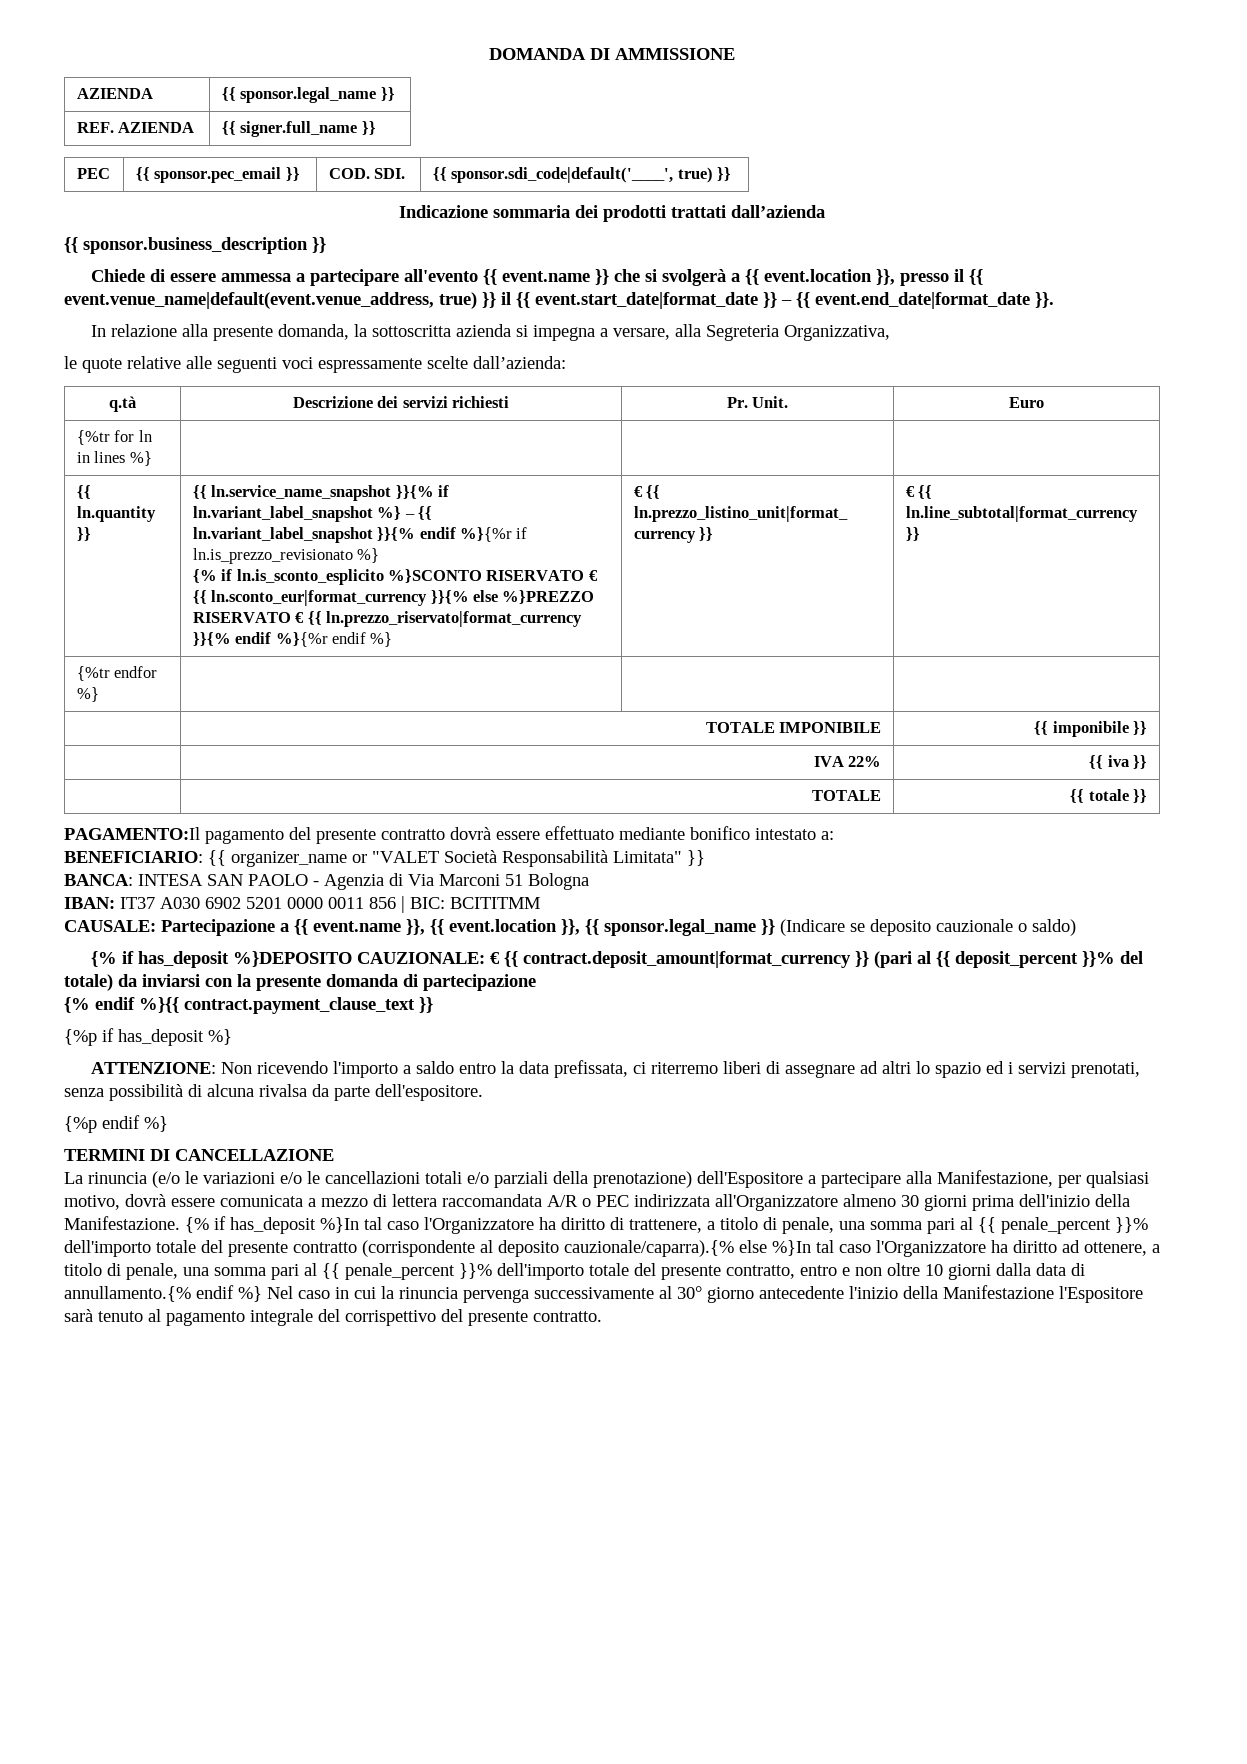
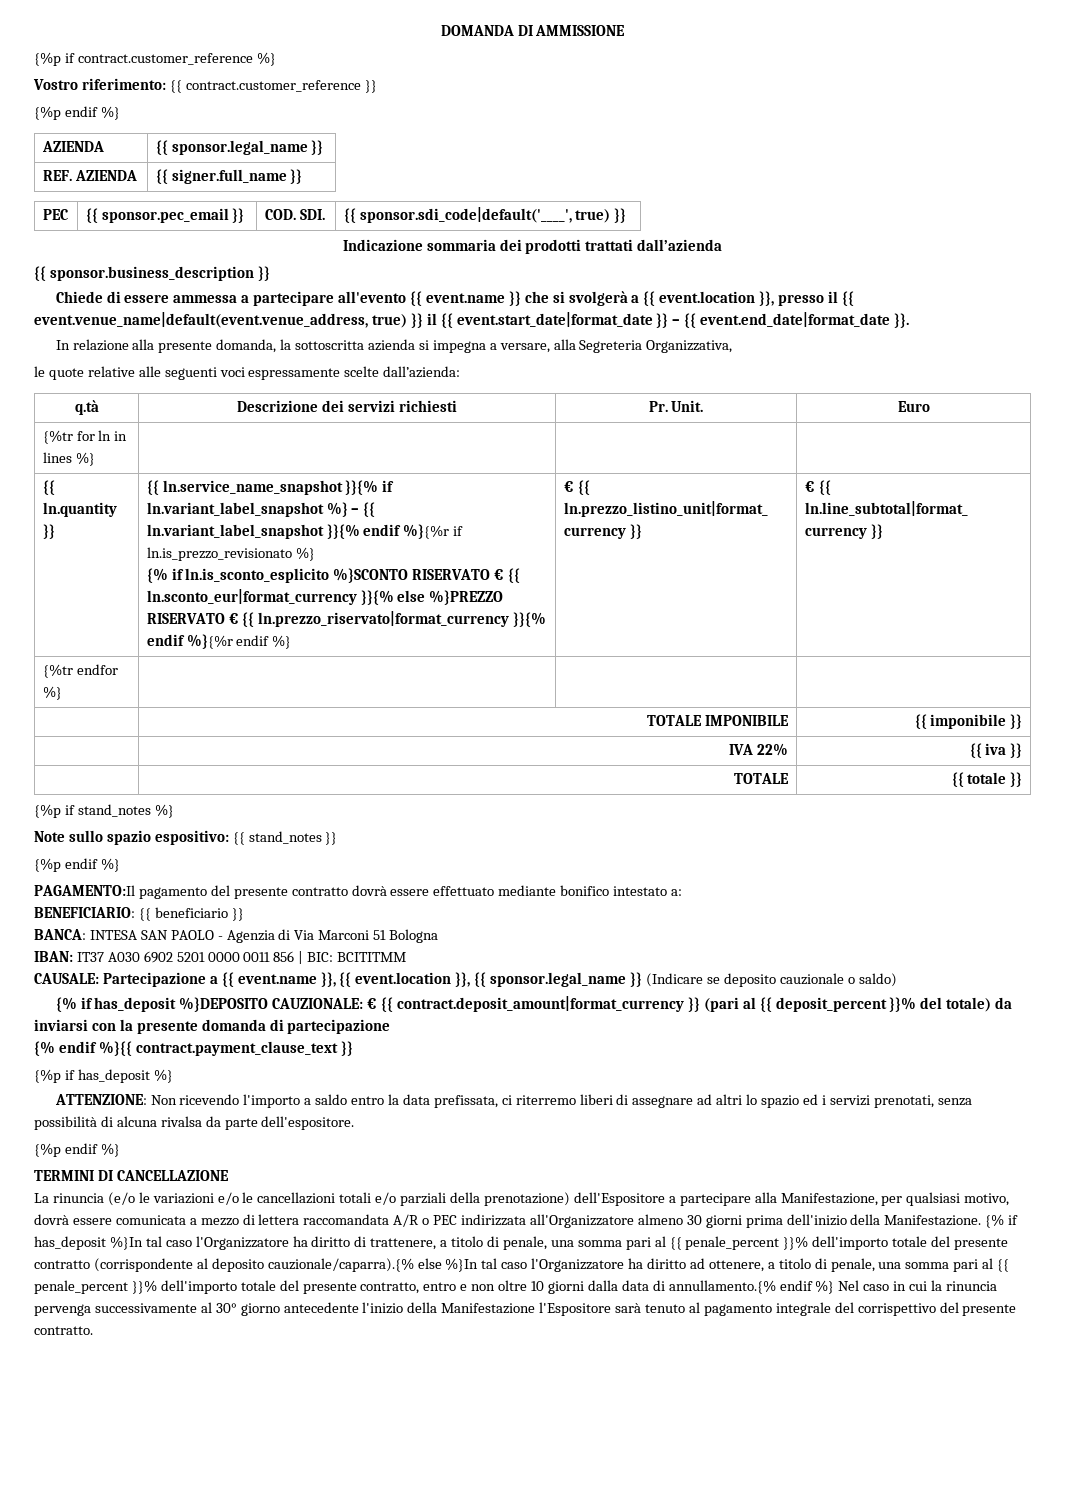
+ {%p if contract.customer_reference %}
+ Vostro riferimento: {{ contract.customer_reference }}
+ {%p endif %}
+ {%p if stand_notes %}
+ Note sullo spazio espositivo: {{ stand_notes }}
+ {%p endif %}
- BENEFICIARIO: {{ organizer_name or "VALET Società Responsabilità Limitata" }}
+ BENEFICIARIO: {{ beneficiario }}

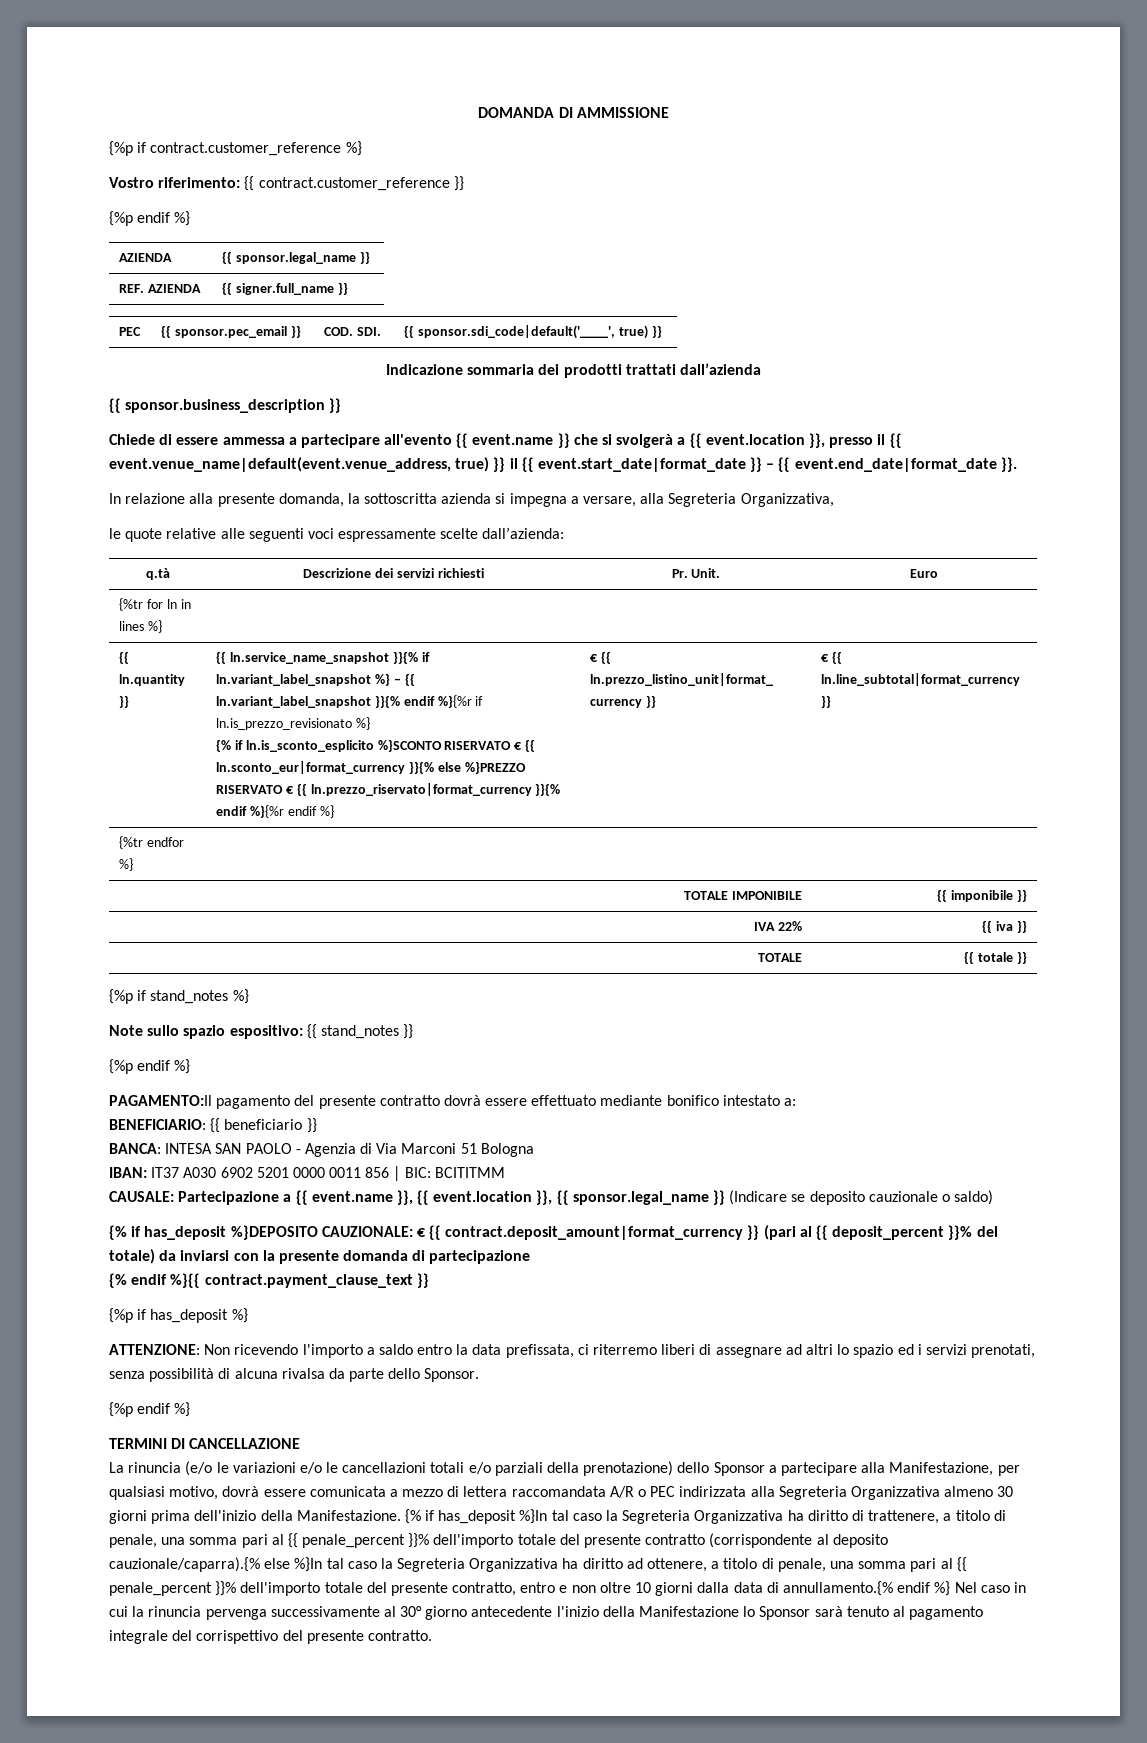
- ATTENZIONE: Non ricevendo l'importo a saldo entro la data prefissata, ci riterremo liberi di assegnare ad altri lo spazio ed i servizi prenotati, senza possibilità di alcuna rivalsa da parte dell'espositore.
+ ATTENZIONE: Non ricevendo l'importo a saldo entro la data prefissata, ci riterremo liberi di assegnare ad altri lo spazio ed i servizi prenotati, senza possibilità di alcuna rivalsa da parte dello Sponsor.
- La rinuncia (e/o le variazioni e/o le cancellazioni totali e/o parziali della prenotazione) dell'Espositore a partecipare alla Manifestazione, per qualsiasi motivo, dovrà essere comunicata a mezzo di lettera raccomandata A/R o PEC indirizzata all'Organizzatore almeno 30 giorni prima dell'inizio della Manifestazione.
+ La rinuncia (e/o le variazioni e/o le cancellazioni totali e/o parziali della prenotazione) dello Sponsor a partecipare alla Manifestazione, per qualsiasi motivo, dovrà essere comunicata a mezzo di lettera raccomandata A/R o PEC indirizzata alla Segreteria Organizzativa almeno 30 giorni prima dell'inizio della Manifestazione.
- {% if has_deposit %}In tal caso l'Organizzatore ha diritto di trattenere, a titolo di penale, una somma pari al {{ penale_percent }}% dell'importo totale del presente contratto (corrispondente al deposito cauzionale/caparra).{% else %}In tal caso l'Organizzatore ha diritto ad ottenere, a titolo di penale, una somma pari al {{ penale_percent }}% dell'importo totale del presente contratto, entro e non oltre 10 giorni dalla data di annullamento.{% endif %} Nel caso in cui la rinuncia pervenga successivamente al 30° giorno antecedente l'inizio della Manifestazione l'Espositore sarà tenuto al pagamento integrale del corrispettivo del presente contratto.
+ {% if has_deposit %}In tal caso la Segreteria Organizzativa ha diritto di trattenere, a titolo di penale, una somma pari al {{ penale_percent }}% dell'importo totale del presente contratto (corrispondente al deposito cauzionale/caparra).{% else %}In tal caso la Segreteria Organizzativa ha diritto ad ottenere, a titolo di penale, una somma pari al {{ penale_percent }}% dell'importo totale del presente contratto, entro e non oltre 10 giorni dalla data di annullamento.{% endif %} Nel caso in cui la rinuncia pervenga successivamente al 30° giorno antecedente l'inizio della Manifestazione lo Sponsor sarà tenuto al pagamento integrale del corrispettivo del presente contratto.

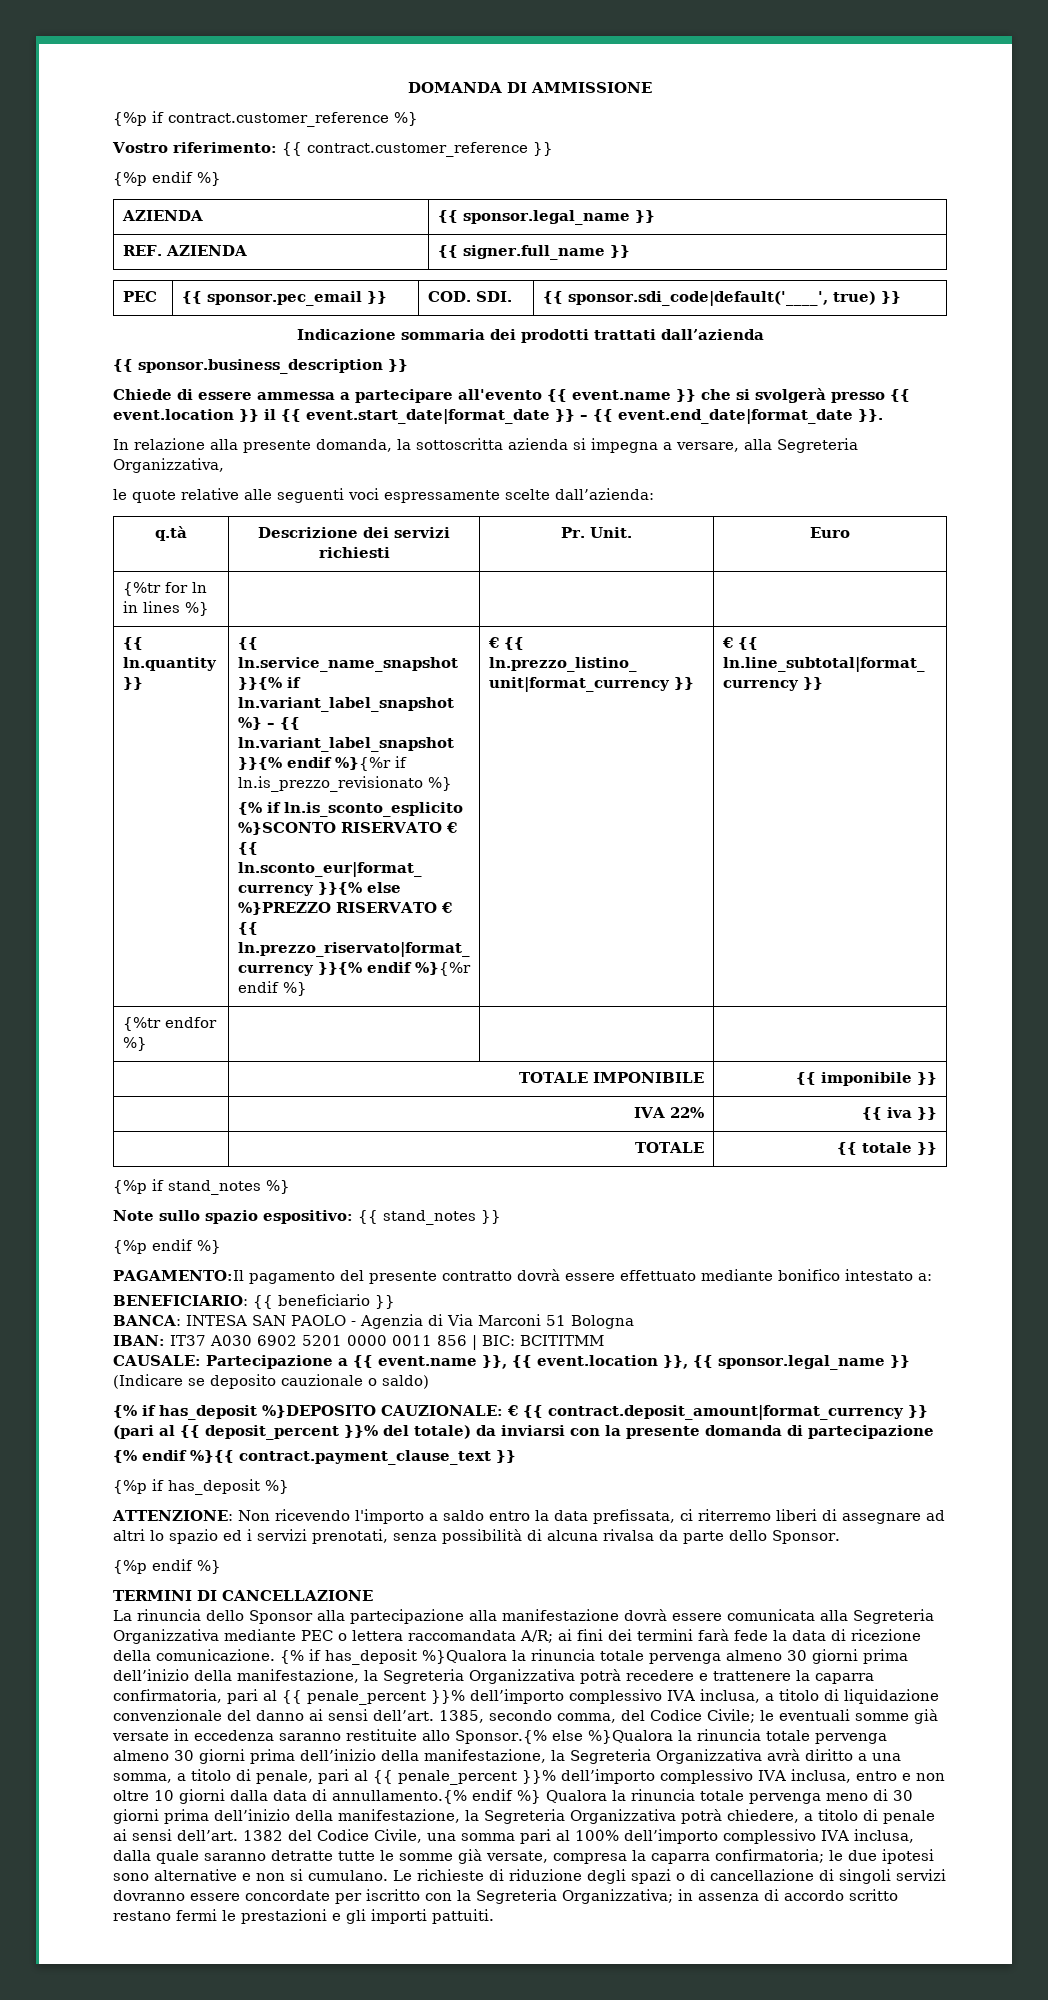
- Chiede di essere ammessa a partecipare all'evento {{ event.name }} che si svolgerà a {{ event.location }}, presso il {{ event.venue_name|default(event.venue_address, true) }} il {{ event.start_date|format_date }} – {{ event.end_date|format_date }}.
+ Chiede di essere ammessa a partecipare all'evento {{ event.name }} che si svolgerà presso {{ event.location }} il {{ event.start_date|format_date }} – {{ event.end_date|format_date }}.
- La rinuncia (e/o le variazioni e/o le cancellazioni totali e/o parziali della prenotazione) dello Sponsor a partecipare alla Manifestazione, per qualsiasi motivo, dovrà essere comunicata a mezzo di lettera raccomandata A/R o PEC indirizzata alla Segreteria Organizzativa almeno 30 giorni prima dell'inizio della Manifestazione. {% if has_deposit %}In tal caso la Segreteria Organizzativa ha diritto di trattenere, a titolo di penale, una somma pari al {{ penale_percent }}% dell'importo totale del presente contratto (corrispondente al deposito cauzionale/caparra).{% else %}In tal caso la Segreteria Organizzativa ha diritto ad ottenere, a titolo di penale, una somma pari al {{ penale_percent }}% dell'importo totale del presente contratto, entro e non oltre 10 giorni dalla data di annullamento.{% endif %} Nel caso in cui la rinuncia pervenga successivamente al 30° giorno antecedente l'inizio della Manifestazione lo Sponsor sarà tenuto al pagamento integrale del corrispettivo del presente contratto.
+ La rinuncia dello Sponsor alla partecipazione alla manifestazione dovrà essere comunicata alla Segreteria Organizzativa mediante PEC o lettera raccomandata A/R; ai fini dei termini farà fede la data di ricezione della comunicazione. {% if has_deposit %}Qualora la rinuncia totale pervenga almeno 30 giorni prima dell’inizio della manifestazione, la Segreteria Organizzativa potrà recedere e trattenere la caparra confirmatoria, pari al {{ penale_percent }}% dell’importo complessivo IVA inclusa, a titolo di liquidazione convenzionale del danno ai sensi dell’art. 1385, secondo comma, del Codice Civile; le eventuali somme già versate in eccedenza saranno restituite allo Sponsor.{% else %}Qualora la rinuncia totale pervenga almeno 30 giorni prima dell’inizio della manifestazione, la Segreteria Organizzativa avrà diritto a una somma, a titolo di penale, pari al {{ penale_percent }}% dell’importo complessivo IVA inclusa, entro e non oltre 10 giorni dalla data di annullamento.{% endif %} Qualora la rinuncia totale pervenga meno di 30 giorni prima dell’inizio della manifestazione, la Segreteria Organizzativa potrà chiedere, a titolo di penale ai sensi dell’art. 1382 del Codice Civile, una somma pari al 100% dell’importo complessivo IVA inclusa, dalla quale saranno detratte tutte le somme già versate, compresa la caparra confirmatoria; le due ipotesi sono alternative e non si cumulano. Le richieste di riduzione degli spazi o di cancellazione di singoli servizi dovranno essere concordate per iscritto con la Segreteria Organizzativa; in assenza di accordo scritto restano fermi le prestazioni e gli importi pattuiti.

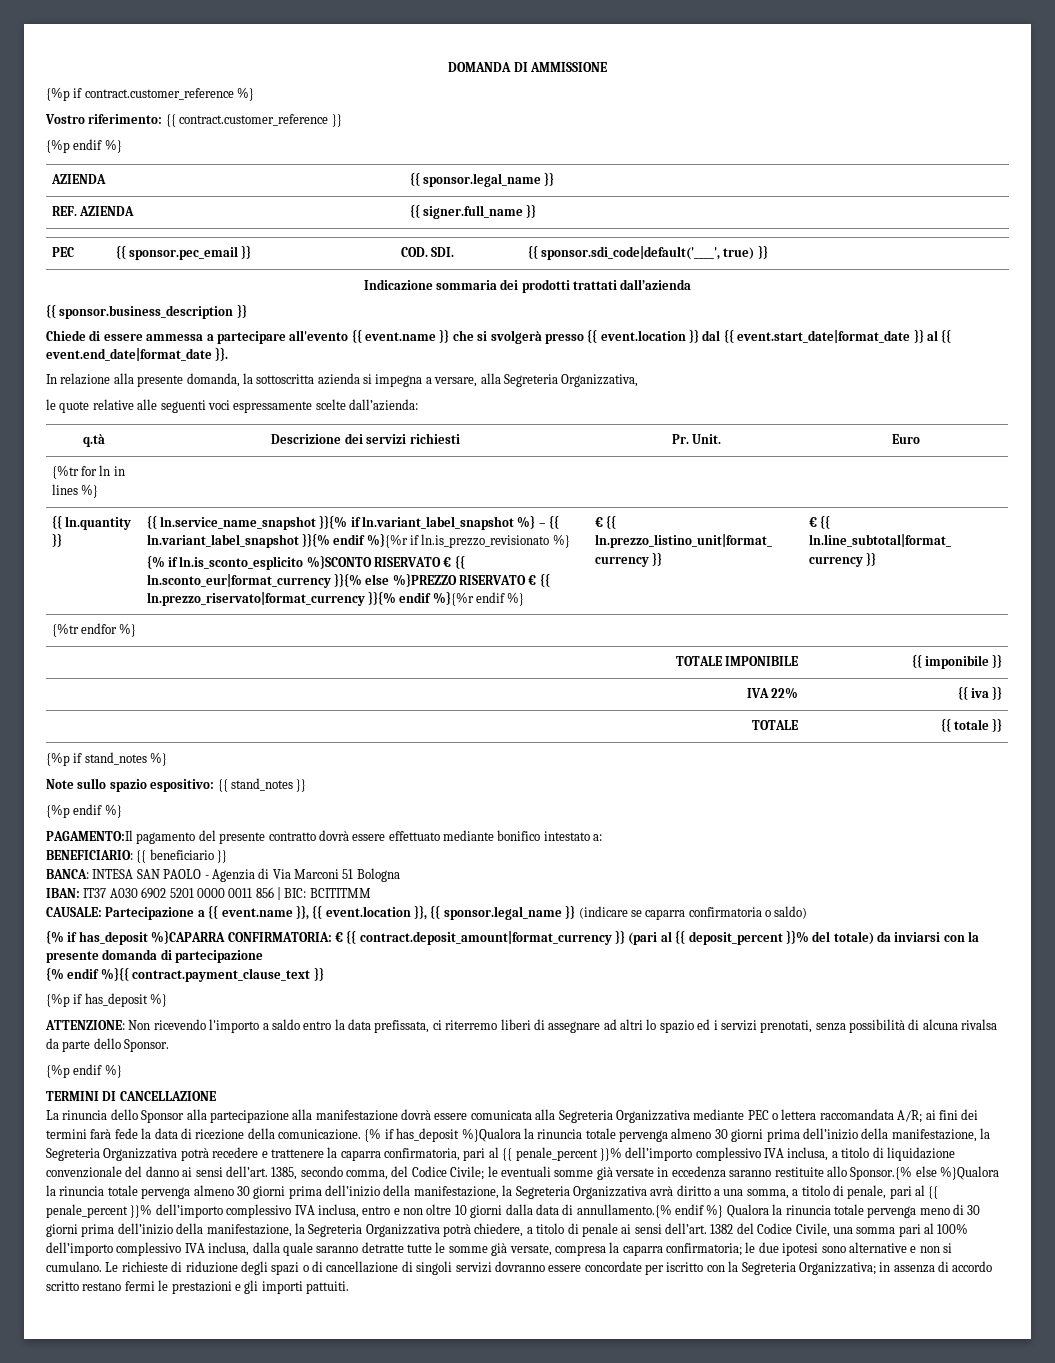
- Chiede di essere ammessa a partecipare all'evento {{ event.name }} che si svolgerà presso {{ event.location }} il {{ event.start_date|format_date }} – {{ event.end_date|format_date }}.
+ Chiede di essere ammessa a partecipare all'evento {{ event.name }} che si svolgerà presso {{ event.location }} dal {{ event.start_date|format_date }} al {{ event.end_date|format_date }}.
- CAUSALE: Partecipazione a {{ event.name }}, {{ event.location }}, {{ sponsor.legal_name }} (Indicare se deposito cauzionale o saldo)
+ CAUSALE: Partecipazione a {{ event.name }}, {{ event.location }}, {{ sponsor.legal_name }} (indicare se caparra confirmatoria o saldo)
- {% if has_deposit %}DEPOSITO CAUZIONALE: € {{ contract.deposit_amount|format_currency }} (pari al {{ deposit_percent }}% del totale) da inviarsi con la presente domanda di partecipazione
+ {% if has_deposit %}CAPARRA CONFIRMATORIA: € {{ contract.deposit_amount|format_currency }} (pari al {{ deposit_percent }}% del totale) da inviarsi con la presente domanda di partecipazione

